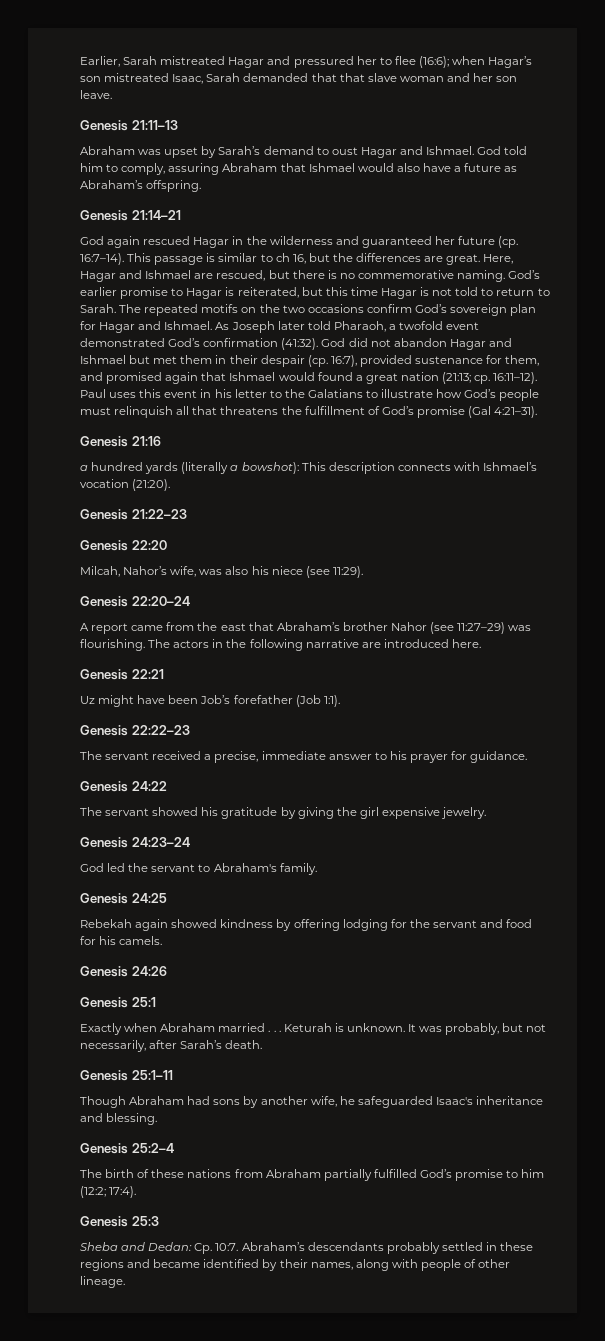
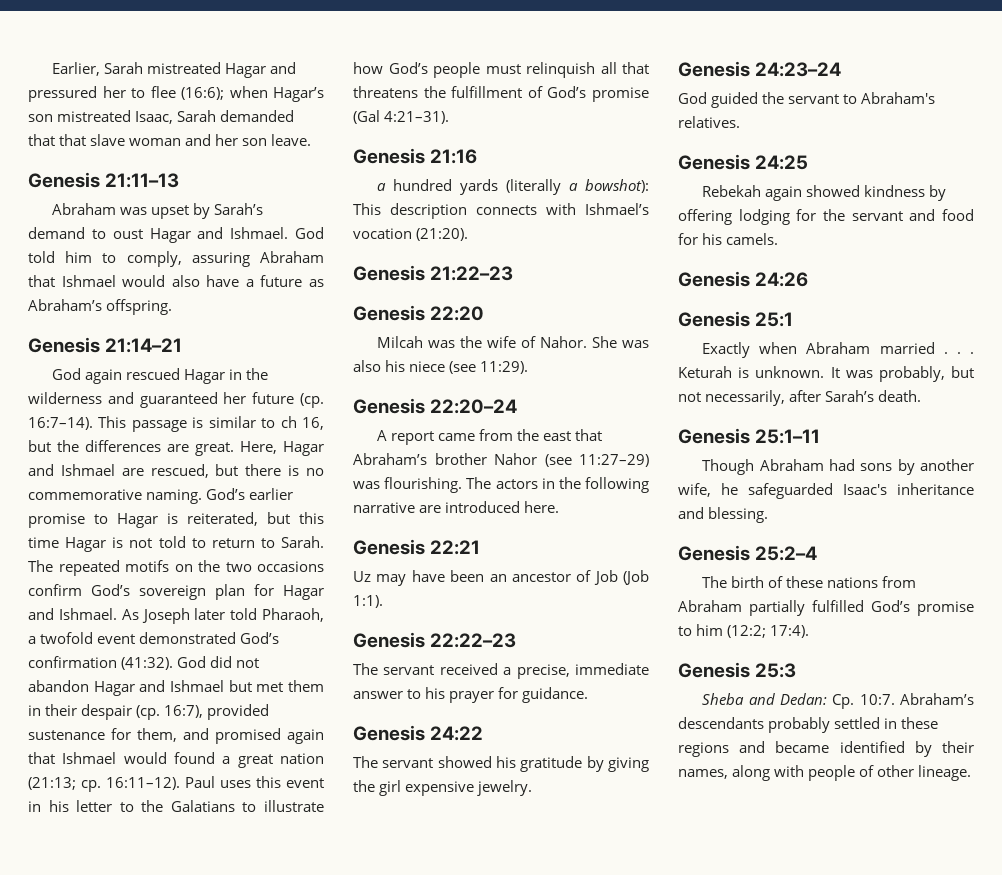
- Milcah, Nahor’s wife, was also his niece (see 11:29).
+ Milcah was the wife of Nahor. She was also his niece (see 11:29).
- Uz might have been Job’s forefather (Job 1:1).
+ Uz may have been an ancestor of Job (Job 1:1).
- God led the servant to Abraham's family.
+ God guided the servant to Abraham's relatives.

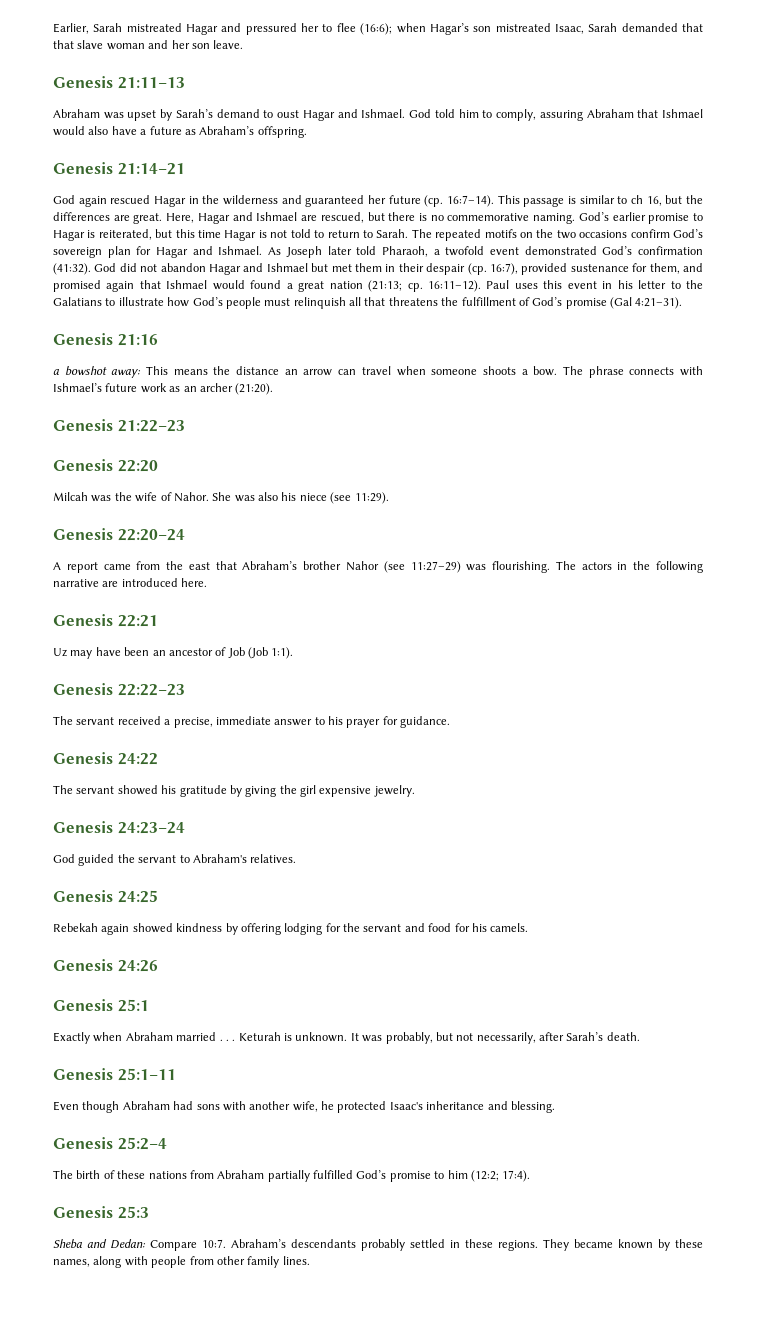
- a hundred yards (literally a bowshot): This description connects with Ishmael’s vocation (21:20).
+ a bowshot away: This means the distance an arrow can travel when someone shoots a bow. The phrase connects with Ishmael’s future work as an archer (21:20).
- Though Abraham had sons by another wife, he safeguarded Isaac's inheritance and blessing.
+ Even though Abraham had sons with another wife, he protected Isaac's inheritance and blessing.
- Sheba and Dedan: Cp. 10:7.
+ Sheba and Dedan: Compare 10:7.
- Abraham’s descendants probably settled in these regions and became identified by their names, along with people of other lineage.
+ Abraham’s descendants probably settled in these regions. They became known by these names, along with people from other family lines.

